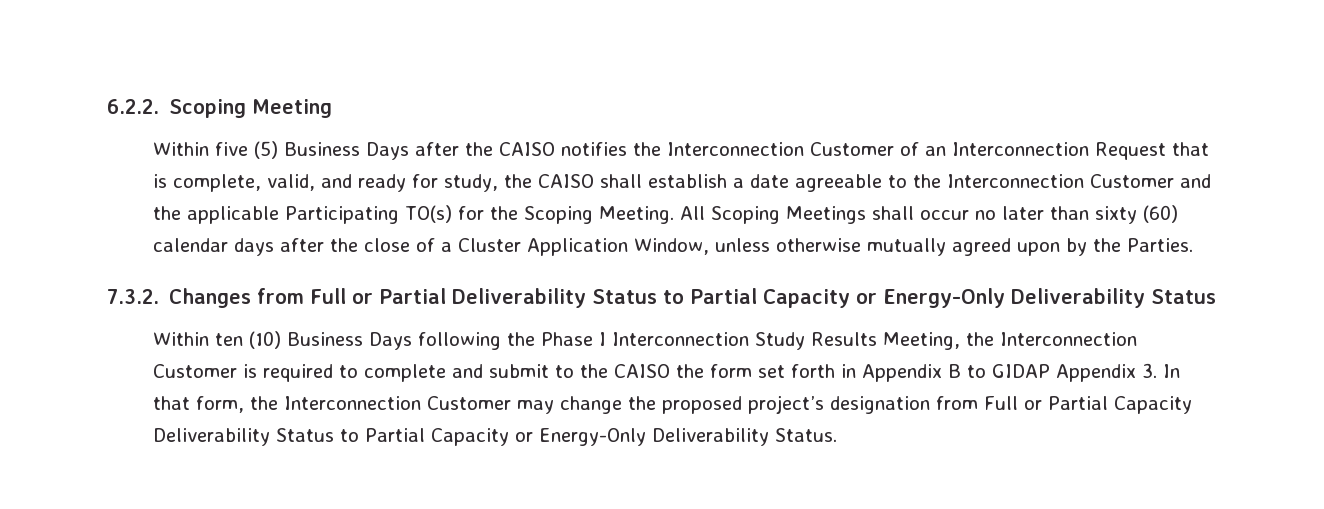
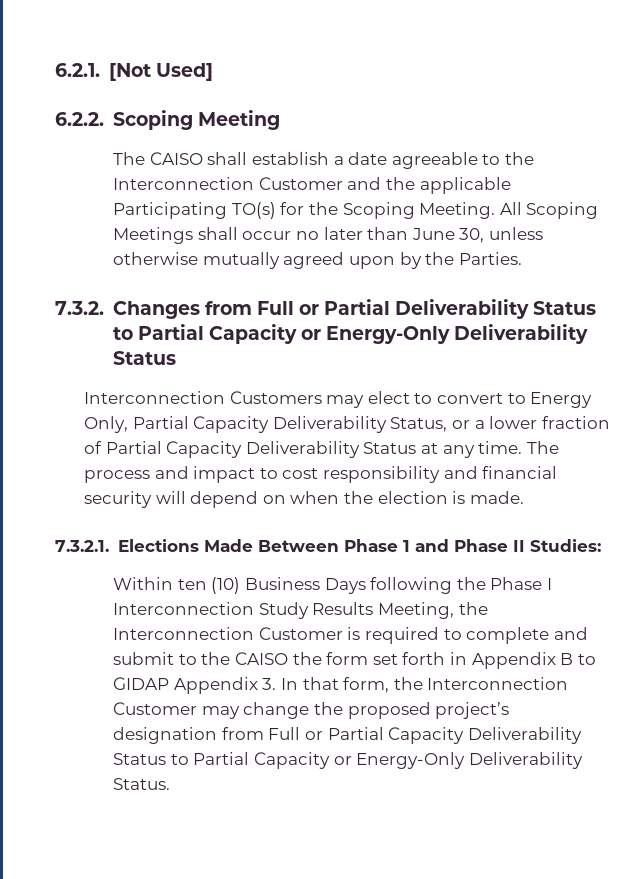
+ 6.2.1. [Not Used]
- Within five (5) Business Days after the CAISO notifies the Interconnection Customer of an Interconnection Request that is complete, valid, and ready for study, the CAISO shall establish a date agreeable to the Interconnection Customer and the applicable Participating TO(s) for the Scoping Meeting.
+ The CAISO shall establish a date agreeable to the Interconnection Customer and the applicable Participating TO(s) for the Scoping Meeting.
- All Scoping Meetings shall occur no later than sixty (60) calendar days after the close of a Cluster Application Window, unless otherwise mutually agreed upon by the Parties.
+ All Scoping Meetings shall occur no later than June 30, unless otherwise mutually agreed upon by the Parties.
+ Interconnection Customers may elect to convert to Energy Only, Partial Capacity Deliverability Status, or a lower fraction of Partial Capacity Deliverability Status at any time. The process and impact to cost responsibility and financial security will depend on when the election is made.
+ 7.3.2.1. Elections Made Between Phase 1 and Phase II Studies:

